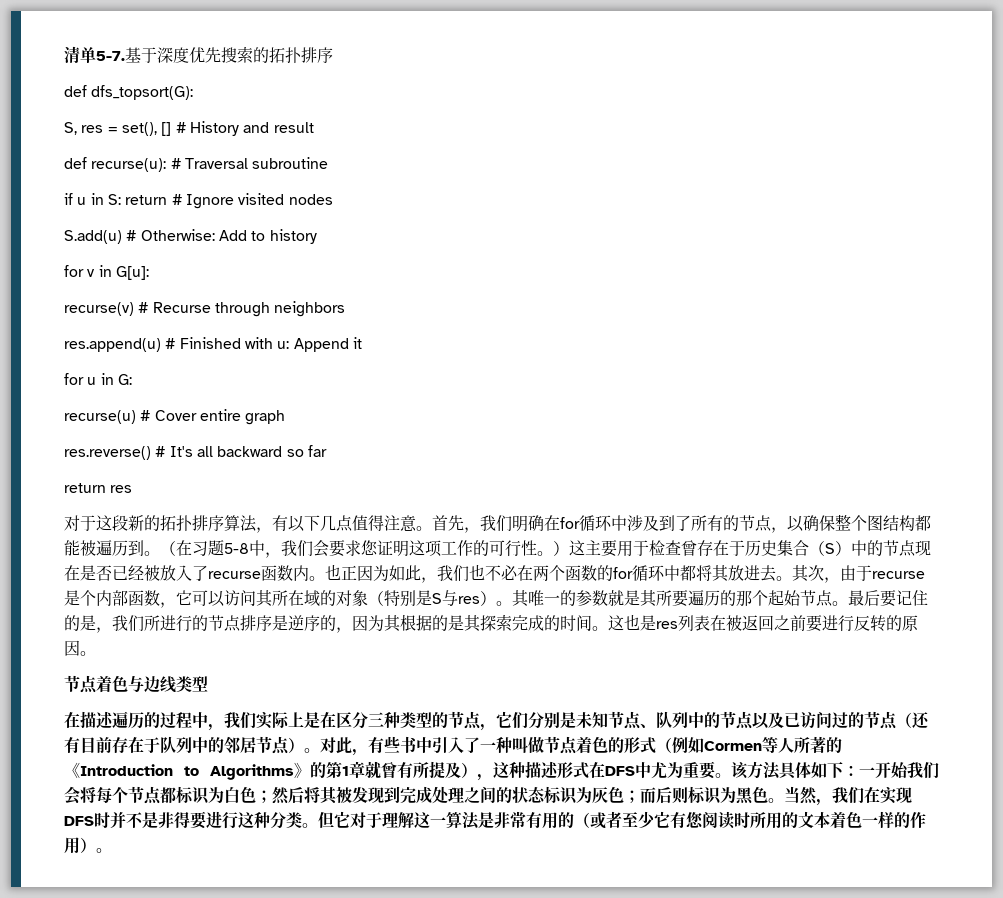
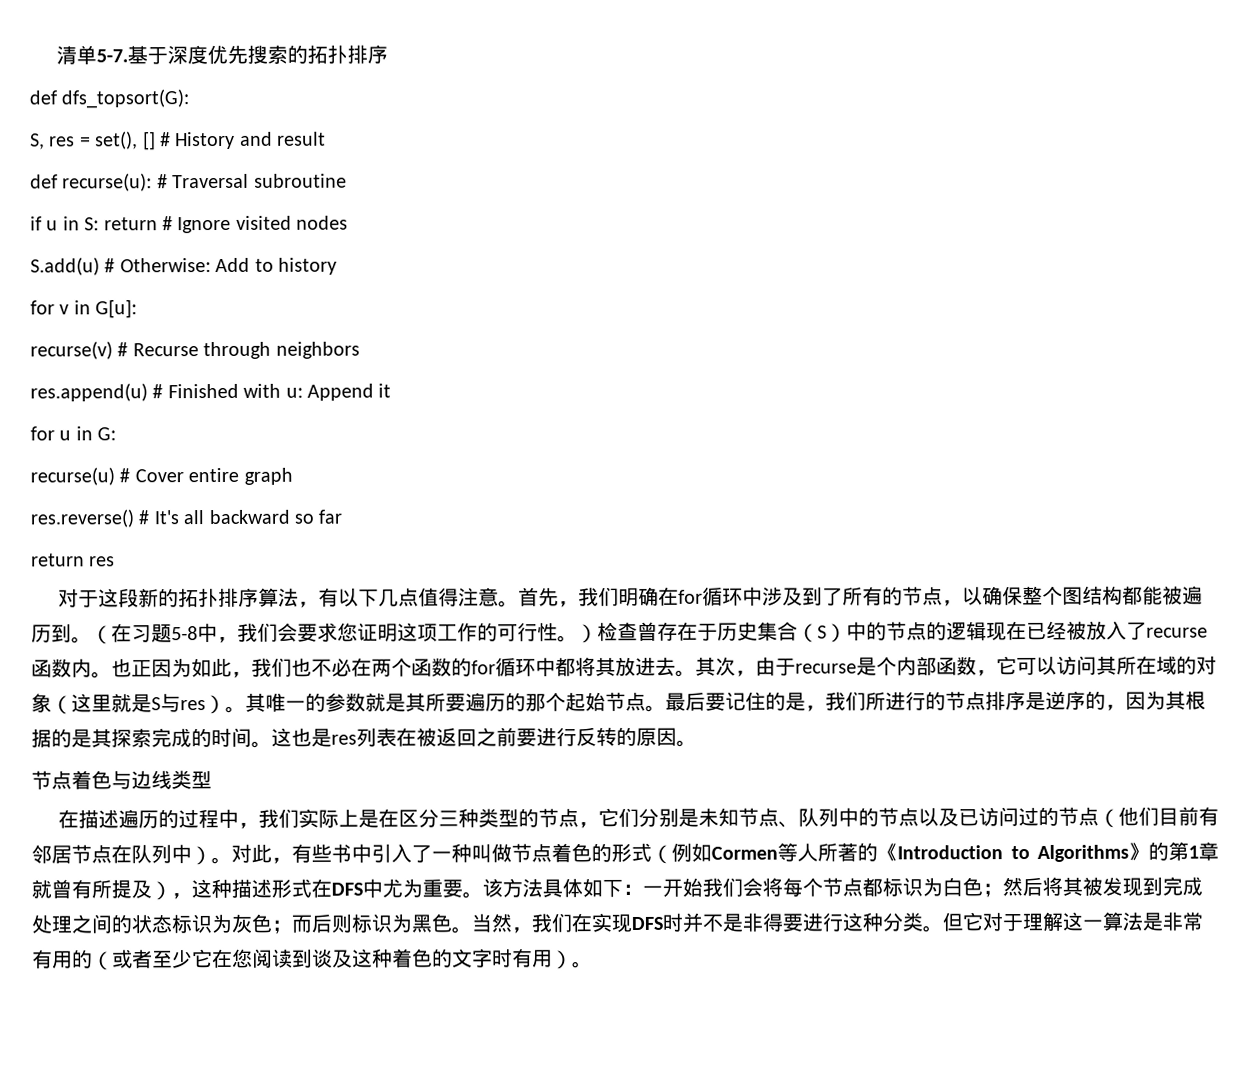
- （在习题5-8中，我们会要求您证明这项工作的可行性。）这主要用于检查曾存在于历史集合（S）中的节点现在是否已经被放入了recurse函数内。
+ （在习题5-8中，我们会要求您证明这项工作的可行性。）检查曾存在于历史集合（S）中的节点的逻辑现在已经被放入了recurse函数内。
- 其次，由于recurse是个内部函数，它可以访问其所在域的对象（特别是S与res）。
+ 其次，由于recurse是个内部函数，它可以访问其所在域的对象（这里就是S与res）。
- 在描述遍历的过程中，我们实际上是在区分三种类型的节点，它们分别是未知节点、队列中的节点以及已访问过的节点（还有目前存在于队列中的邻居节点）。
+ 在描述遍历的过程中，我们实际上是在区分三种类型的节点，它们分别是未知节点、队列中的节点以及已访问过的节点（他们目前有邻居节点在队列中）。
- 但它对于理解这一算法是非常有用的（或者至少它有您阅读时所用的文本着色一样的作用）。
+ 但它对于理解这一算法是非常有用的（或者至少它在您阅读到谈及这种着色的文字时有用）。

